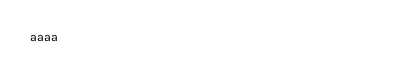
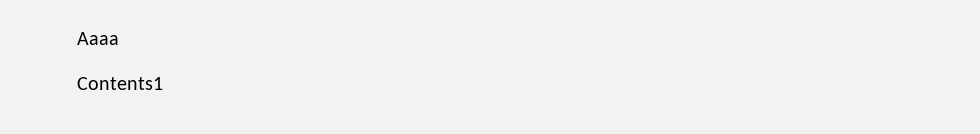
- aaaa
+ Aaaa
+ Contents1

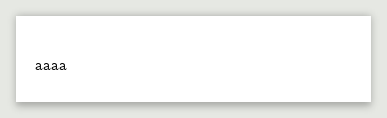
- Aaaa
- Contents1
+ aaaa

